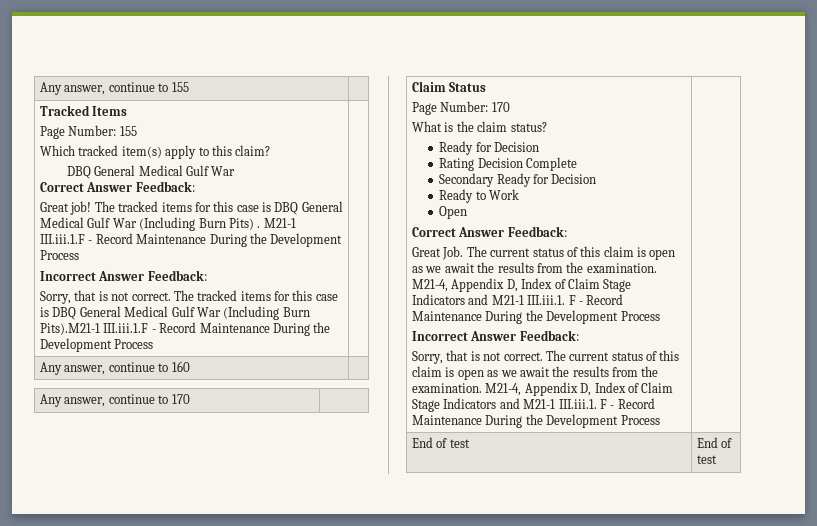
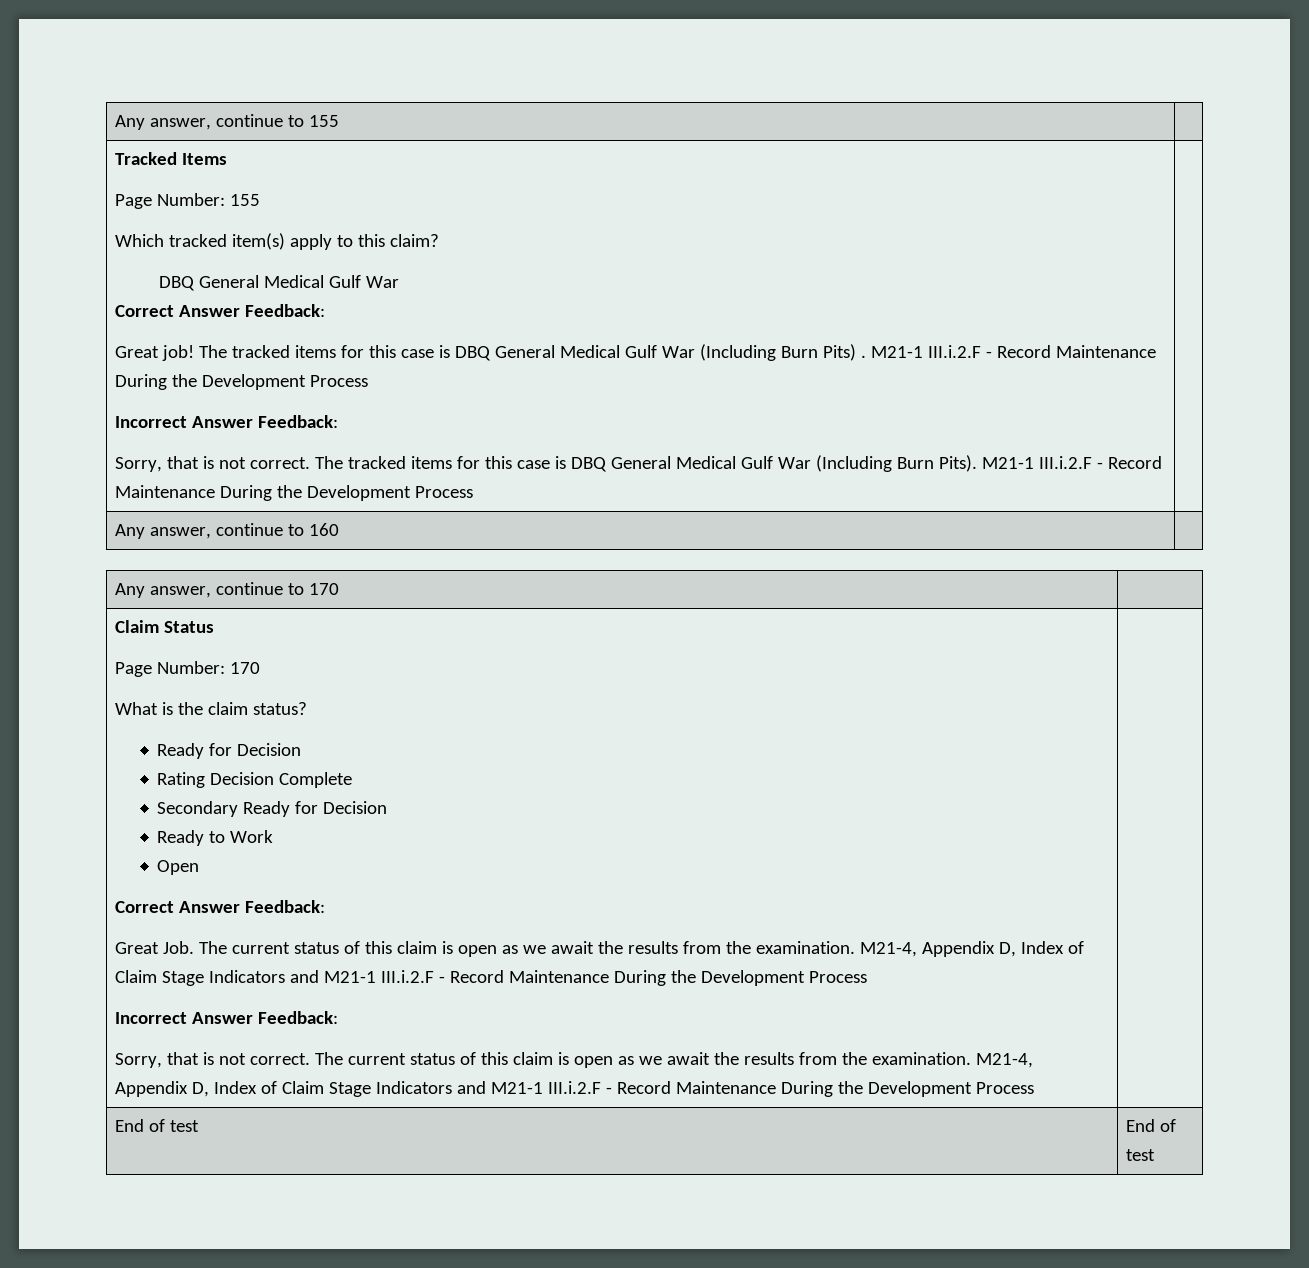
- The tracked items for this case is DBQ General Medical Gulf War (Including Burn Pits) . M21-1 III.iii.1.F - Record Maintenance During the Development Process
+ The tracked items for this case is DBQ General Medical Gulf War (Including Burn Pits) . M21-1 III.i.2.F - Record Maintenance During the Development Process
- The tracked items for this case is DBQ General Medical Gulf War (Including Burn Pits).M21-1 III.iii.1.F - Record Maintenance During the Development Process
+ The tracked items for this case is DBQ General Medical Gulf War (Including Burn Pits). M21-1 III.i.2.F - Record Maintenance During the Development Process
- Great Job. The current status of this claim is open as we await the results from the examination. M21-4, Appendix D, Index of Claim Stage Indicators and M21-1 III.iii.1. F - Record Maintenance During the Development Process
+ Great Job. The current status of this claim is open as we await the results from the examination. M21-4, Appendix D, Index of Claim Stage Indicators and M21-1 III.i.2.F - Record Maintenance During the Development Process
- Sorry, that is not correct. The current status of this claim is open as we await the results from the examination. M21-4, Appendix D, Index of Claim Stage Indicators and M21-1 III.iii.1. F - Record Maintenance During the Development Process
+ Sorry, that is not correct. The current status of this claim is open as we await the results from the examination. M21-4, Appendix D, Index of Claim Stage Indicators and M21-1 III.i.2.F - Record Maintenance During the Development Process

